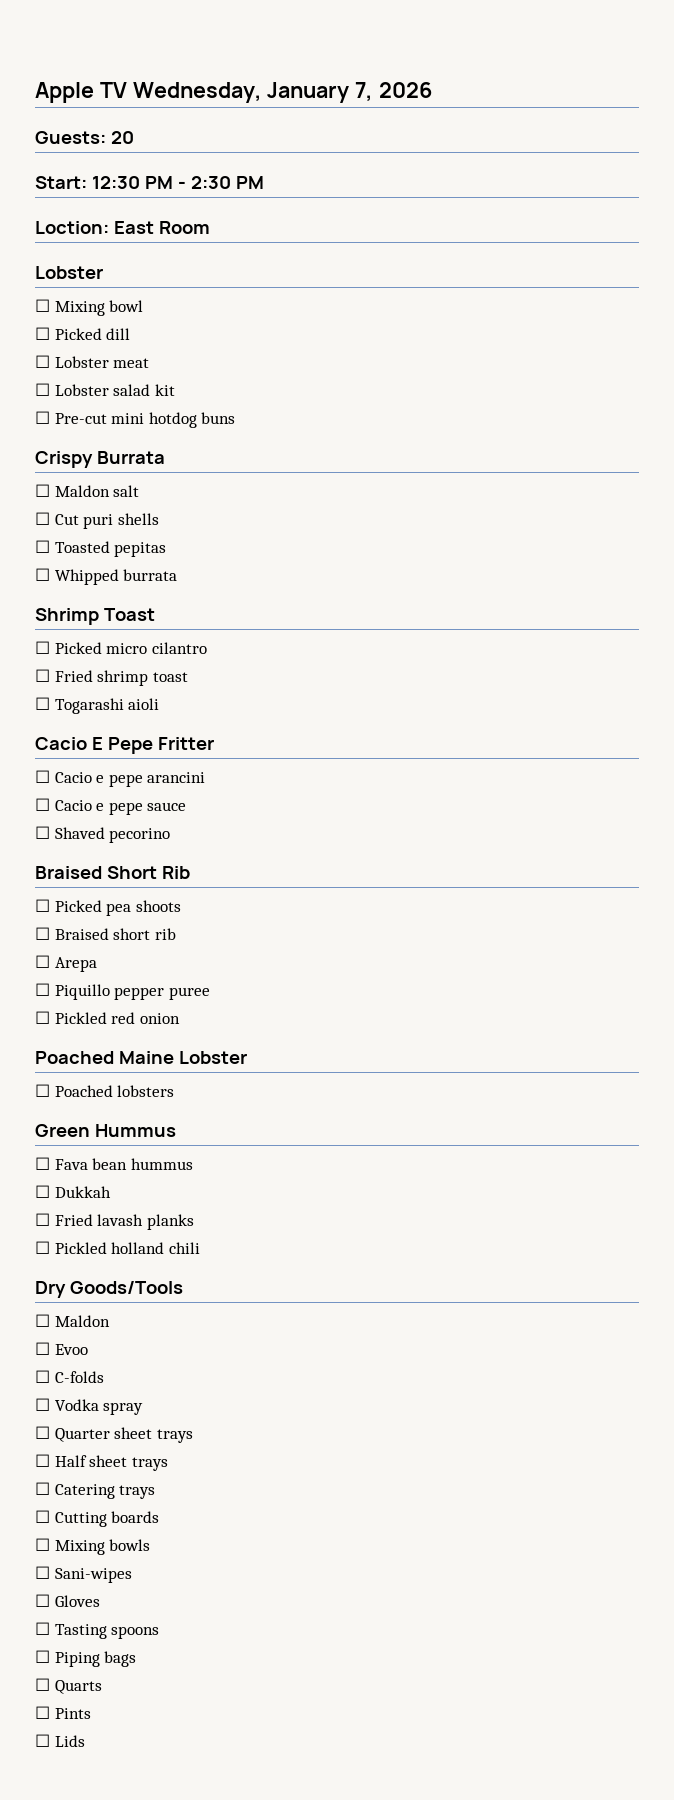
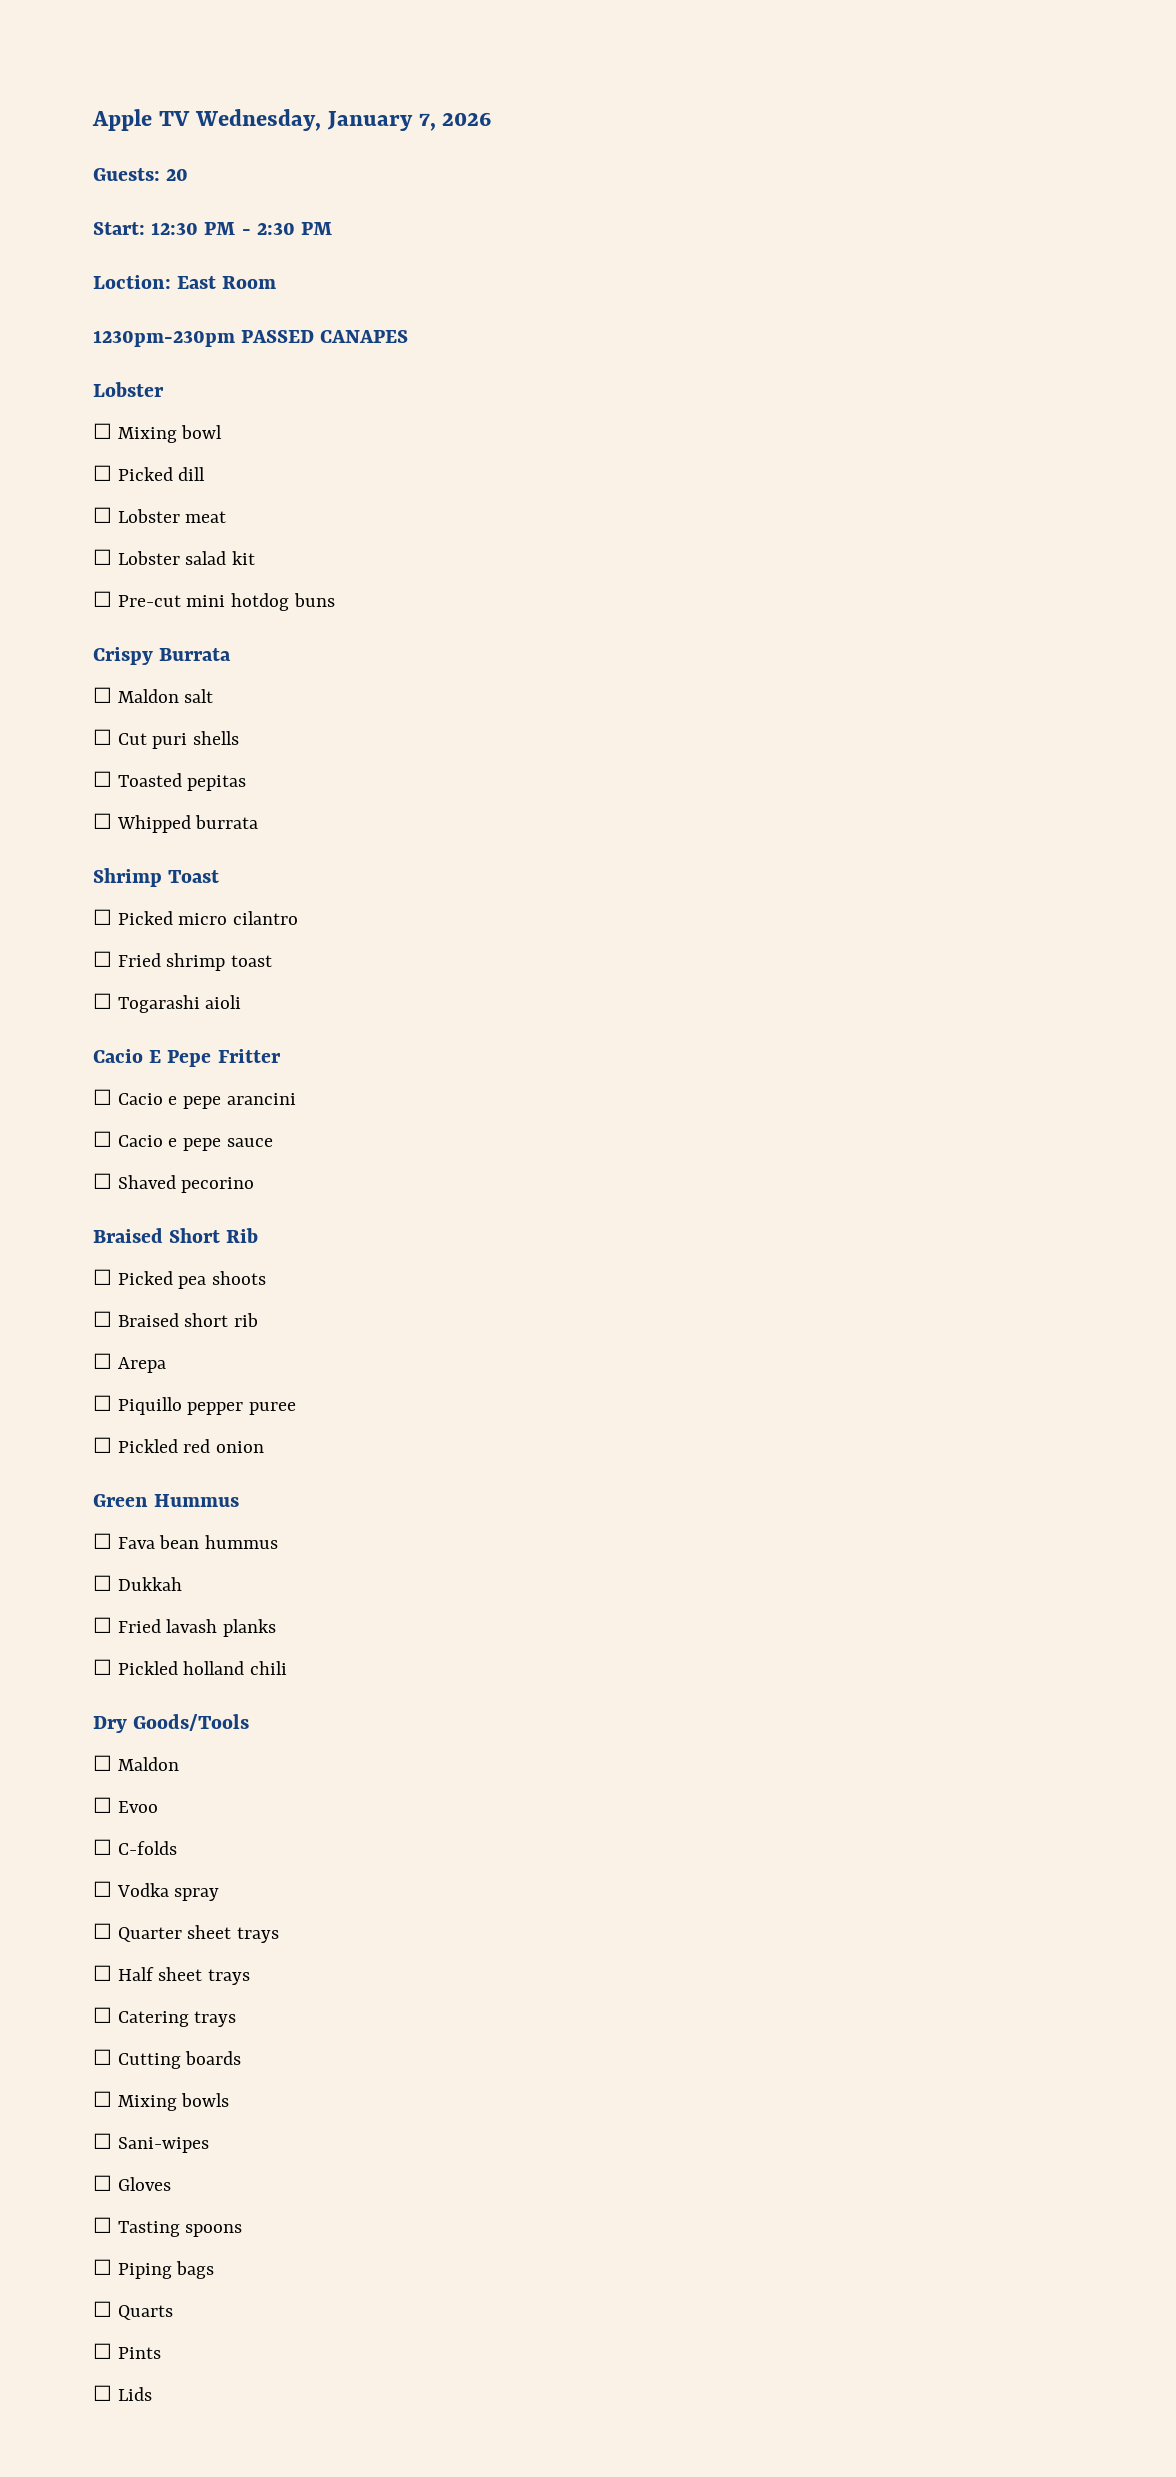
+ 1230pm-230pm PASSED CANAPES
- Poached Maine Lobster
- ☐ Poached lobsters

